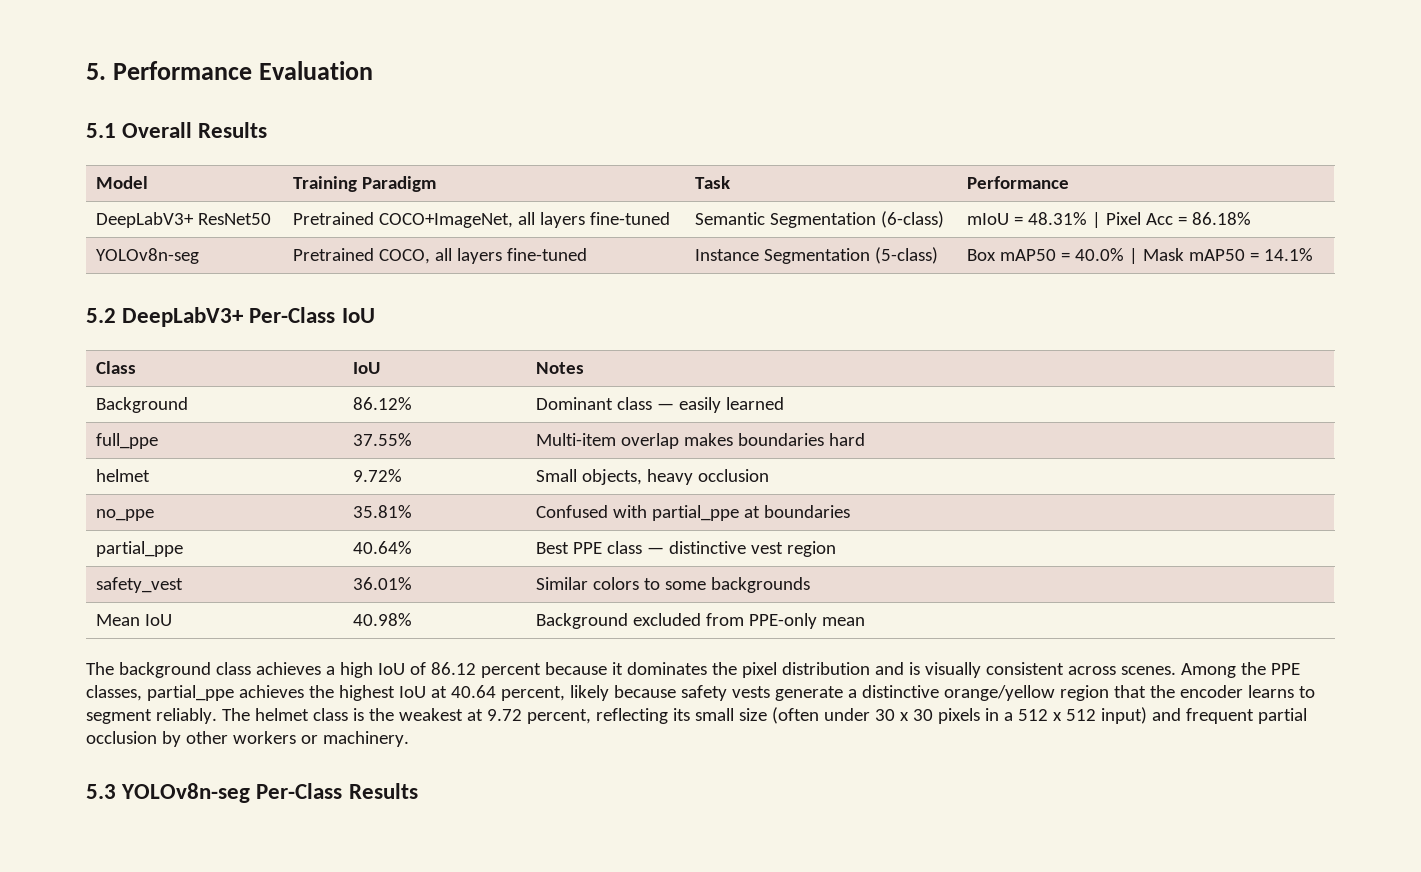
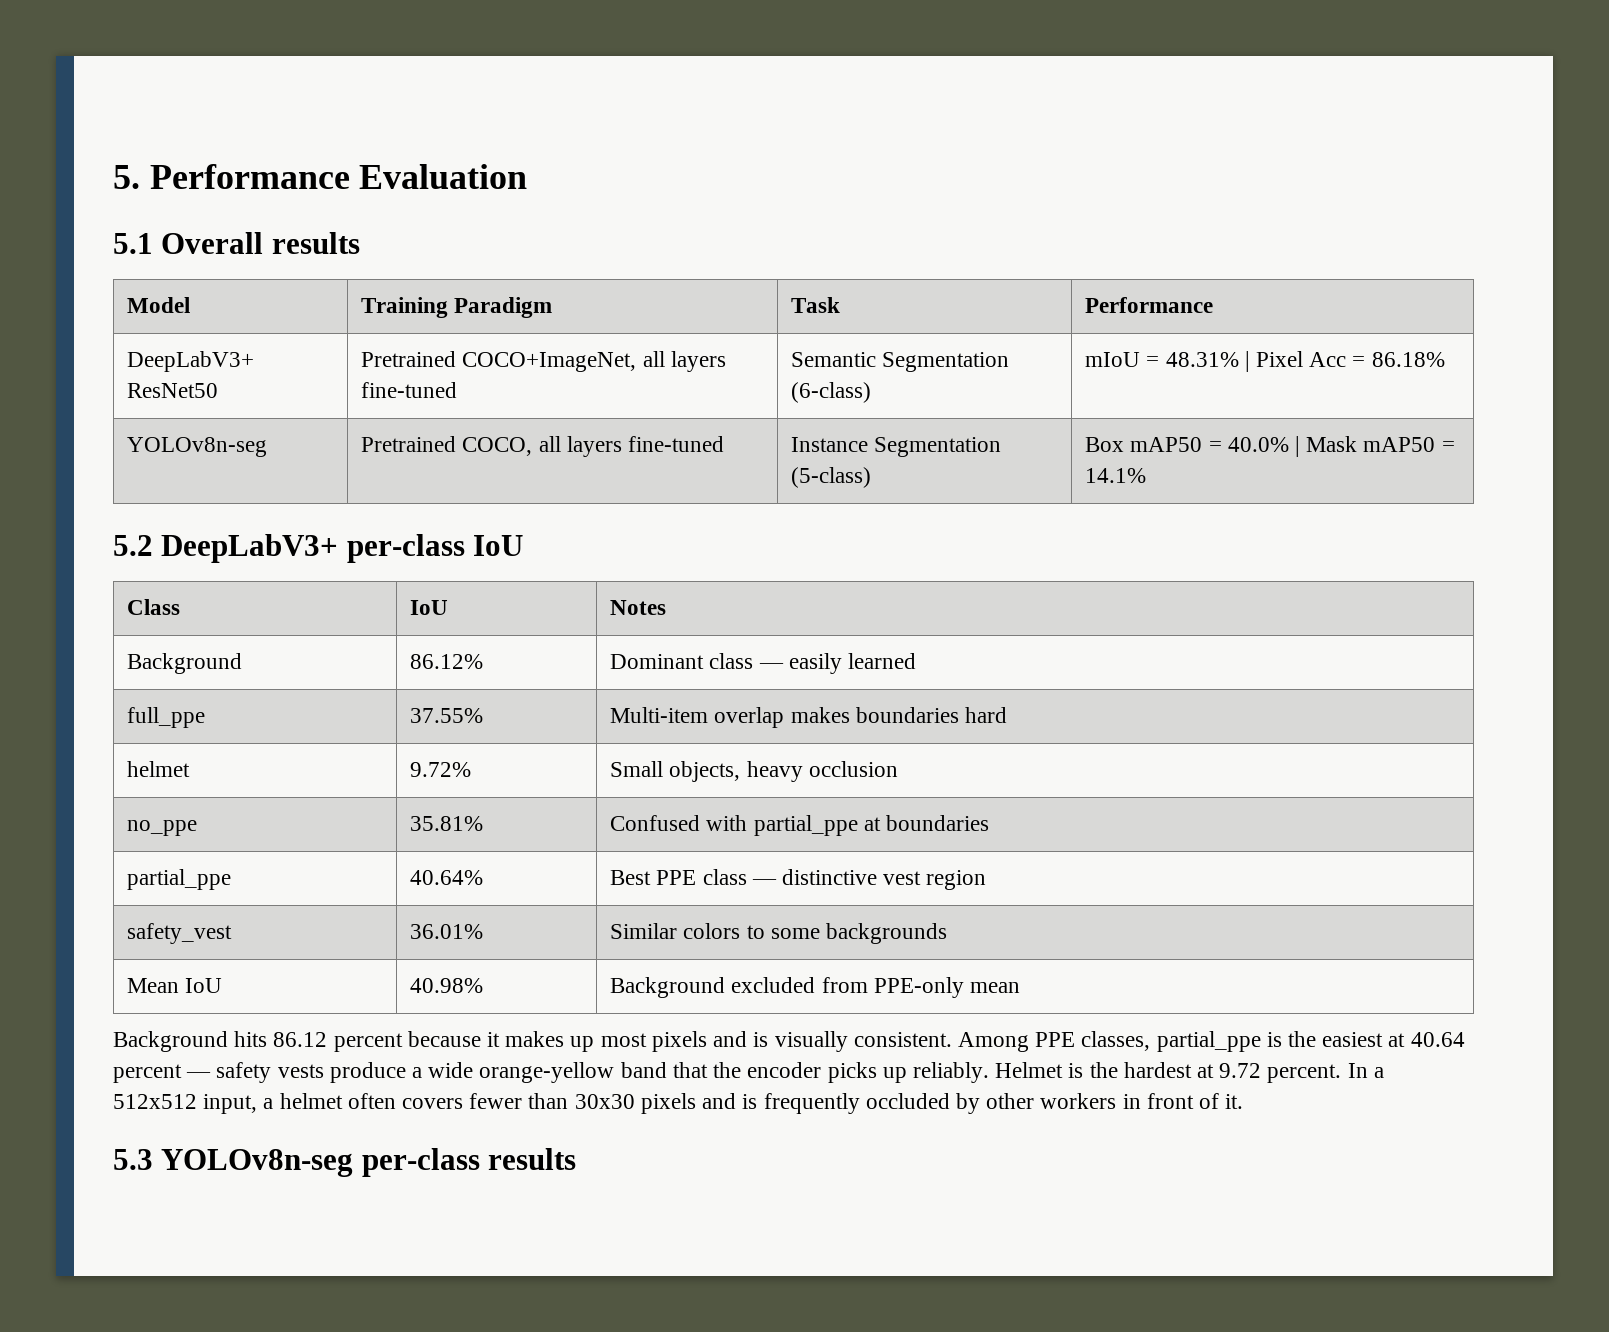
- 5.1 Overall Results
+ 5.1 Overall results
- 5.2 DeepLabV3+ Per-Class IoU
+ 5.2 DeepLabV3+ per-class IoU
- The background class achieves a high IoU of 86.12 percent because it dominates the pixel distribution and is visually consistent across scenes. Among the PPE classes, partial_ppe achieves the highest IoU at 40.64 percent, likely because safety vests generate a distinctive orange/yellow region that the encoder learns to segment reliably. The helmet class is the weakest at 9.72 percent, reflecting its small size (often under 30 x 30 pixels in a 512 x 512 input) and frequent partial occlusion by other workers or machinery.
+ Background hits 86.12 percent because it makes up most pixels and is visually consistent. Among PPE classes, partial_ppe is the easiest at 40.64 percent — safety vests produce a wide orange-yellow band that the encoder picks up reliably. Helmet is the hardest at 9.72 percent. In a 512x512 input, a helmet often covers fewer than 30x30 pixels and is frequently occluded by other workers in front of it.
- 5.3 YOLOv8n-seg Per-Class Results
+ 5.3 YOLOv8n-seg per-class results

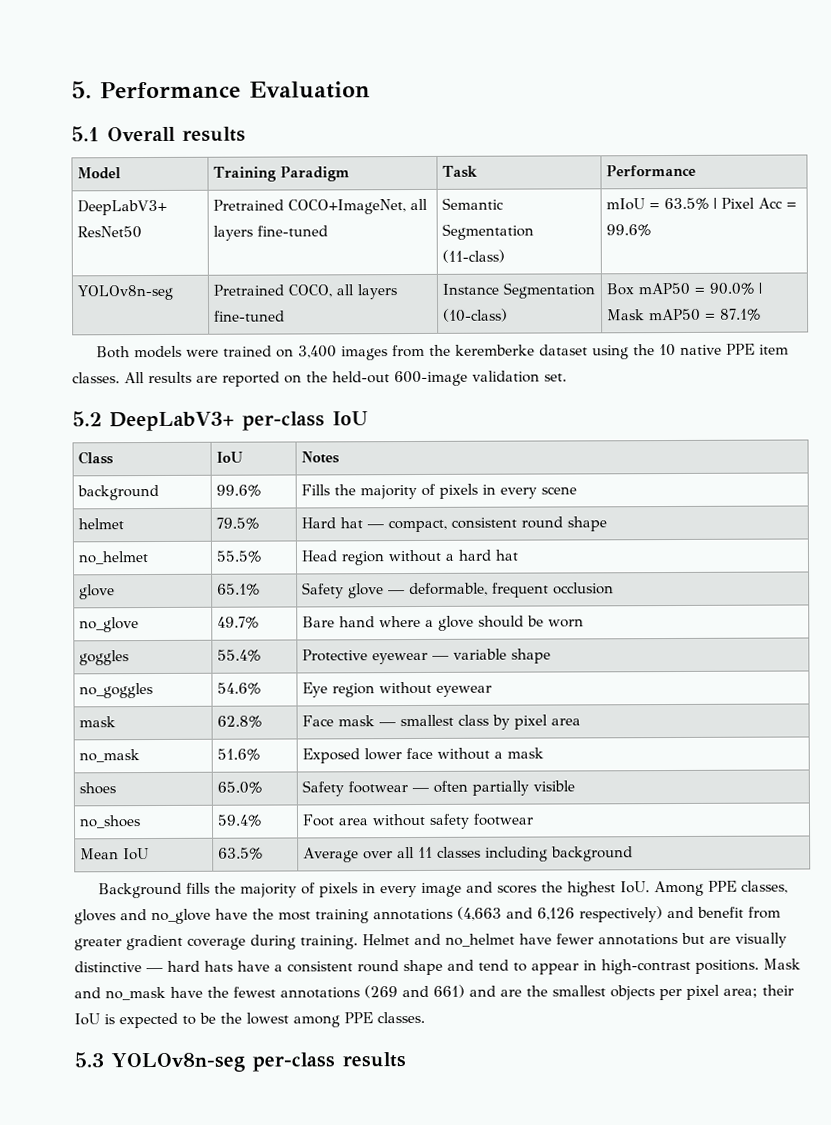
- DeepLabV3+ ResNet50 | Pretrained COCO+ImageNet, all layers fine-tuned | Semantic Segmentation (6-class) | mIoU = 48.31% | Pixel Acc = 86.18%
+ DeepLabV3+ ResNet50 | Pretrained COCO+ImageNet, all layers fine-tuned | Semantic Segmentation (11-class) | mIoU = 63.5% | Pixel Acc = 99.6%
- YOLOv8n-seg | Pretrained COCO, all layers fine-tuned | Instance Segmentation (5-class) | Box mAP50 = 40.0% | Mask mAP50 = 14.1%
+ YOLOv8n-seg | Pretrained COCO, all layers fine-tuned | Instance Segmentation (10-class) | Box mAP50 = 90.0% | Mask mAP50 = 87.1%
+ Both models were trained on 3,400 images from the keremberke dataset using the 10 native PPE item classes. All results are reported on the held-out 600-image validation set.
- Background | 86.12% | Dominant class — easily learned
- full_ppe | 37.55% | Multi-item overlap makes boundaries hard
- helmet | 9.72% | Small objects, heavy occlusion
- no_ppe | 35.81% | Confused with partial_ppe at boundaries
- partial_ppe | 40.64% | Best PPE class — distinctive vest region
- safety_vest | 36.01% | Similar colors to some backgrounds
- Mean IoU | 40.98% | Background excluded from PPE-only mean
- Background hits 86.12 percent because it makes up most pixels and is visually consistent. Among PPE classes, partial_ppe is the easiest at 40.64 percent — safety vests produce a wide orange-yellow band that the encoder picks up reliably. Helmet is the hardest at 9.72 percent. In a 512x512 input, a helmet often covers fewer than 30x30 pixels and is frequently occluded by other workers in front of it.
+ background | 99.6% | Fills the majority of pixels in every scene
+ helmet | 79.5% | Hard hat — compact, consistent round shape
+ no_helmet | 55.5% | Head region without a hard hat
+ glove | 65.1% | Safety glove — deformable, frequent occlusion
+ no_glove | 49.7% | Bare hand where a glove should be worn
+ goggles | 55.4% | Protective eyewear — variable shape
+ no_goggles | 54.6% | Eye region without eyewear
+ mask | 62.8% | Face mask — smallest class by pixel area
+ no_mask | 51.6% | Exposed lower face without a mask
+ shoes | 65.0% | Safety footwear — often partially visible
+ no_shoes | 59.4% | Foot area without safety footwear
+ Mean IoU | 63.5% | Average over all 11 classes including background
+ Background fills the majority of pixels in every image and scores the highest IoU. Among PPE classes, gloves and no_glove have the most training annotations (4,663 and 6,126 respectively) and benefit from greater gradient coverage during training. Helmet and no_helmet have fewer annotations but are visually distinctive — hard hats have a consistent round shape and tend to appear in high-contrast positions. Mask and no_mask have the fewest annotations (269 and 661) and are the smallest objects per pixel area; their IoU is expected to be the lowest among PPE classes.

